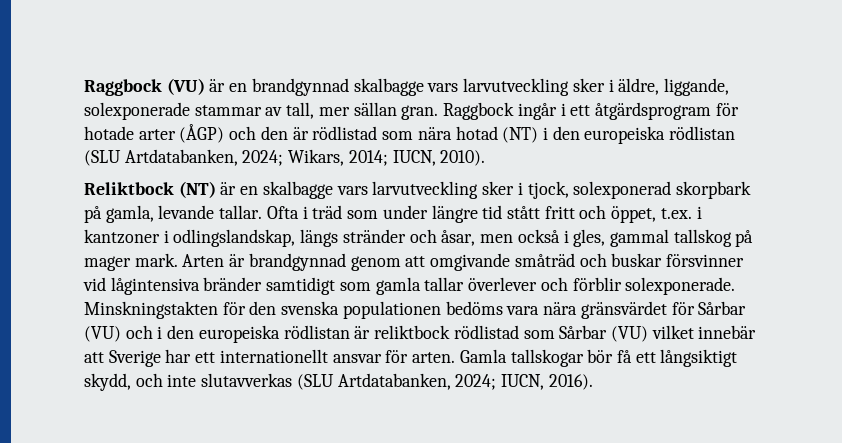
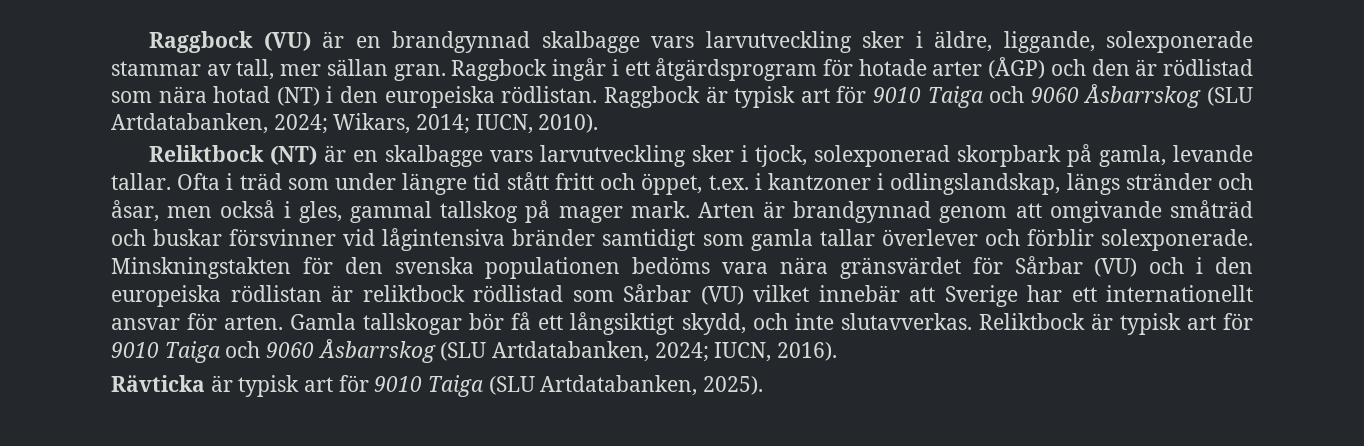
- Raggbock ingår i ett åtgärdsprogram för hotade arter (ÅGP) och den är rödlistad som nära hotad (NT) i den europeiska rödlistan (SLU Artdatabanken, 2024; Wikars, 2014; IUCN, 2010).
+ Raggbock ingår i ett åtgärdsprogram för hotade arter (ÅGP) och den är rödlistad som nära hotad (NT) i den europeiska rödlistan. Raggbock är typisk art för 9010 Taiga och 9060 Åsbarrskog (SLU Artdatabanken, 2024; Wikars, 2014; IUCN, 2010).
- Gamla tallskogar bör få ett långsiktigt skydd, och inte slutavverkas (SLU Artdatabanken, 2024; IUCN, 2016).
+ Gamla tallskogar bör få ett långsiktigt skydd, och inte slutavverkas. Reliktbock är typisk art för 9010 Taiga och 9060 Åsbarrskog (SLU Artdatabanken, 2024; IUCN, 2016).
+ Rävticka är typisk art för 9010 Taiga (SLU Artdatabanken, 2025).

